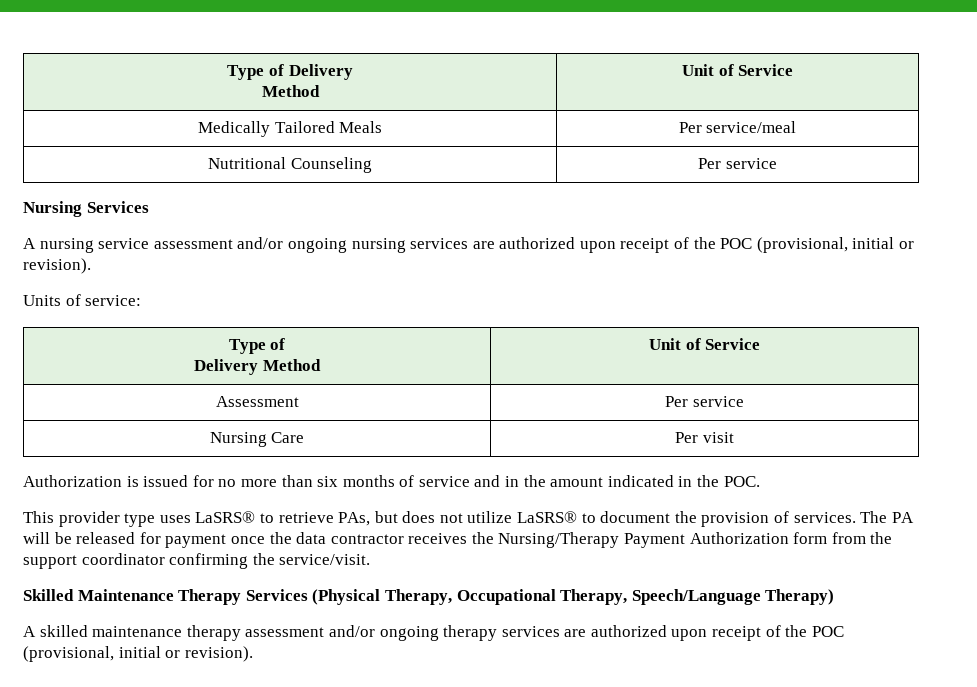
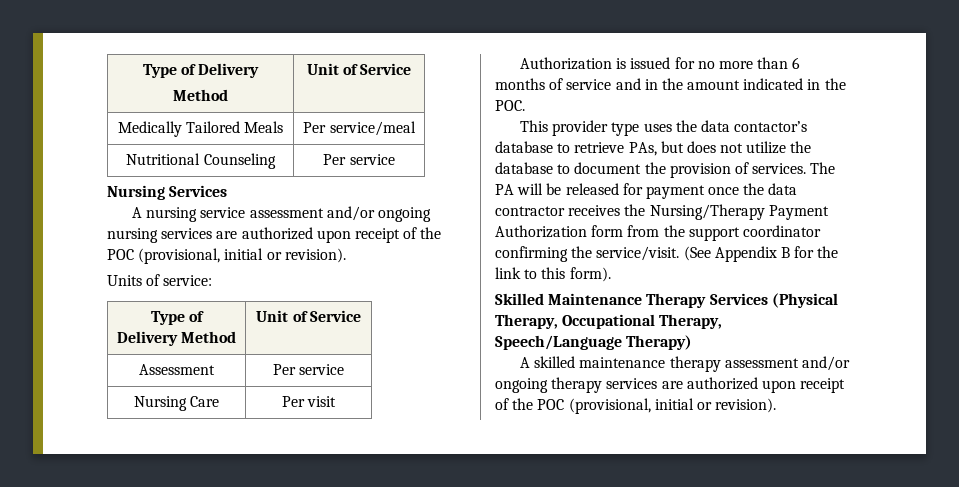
- Authorization is issued for no more than six months of service and in the amount indicated in the POC.
+ Authorization is issued for no more than 6 months of service and in the amount indicated in the POC.
- This provider type uses LaSRS® to retrieve PAs, but does not utilize LaSRS® to document the provision of services.
+ This provider type uses the data contactor’s database to retrieve PAs, but does not utilize the database to document the provision of services.
+ (See Appendix B for the link to this form).

